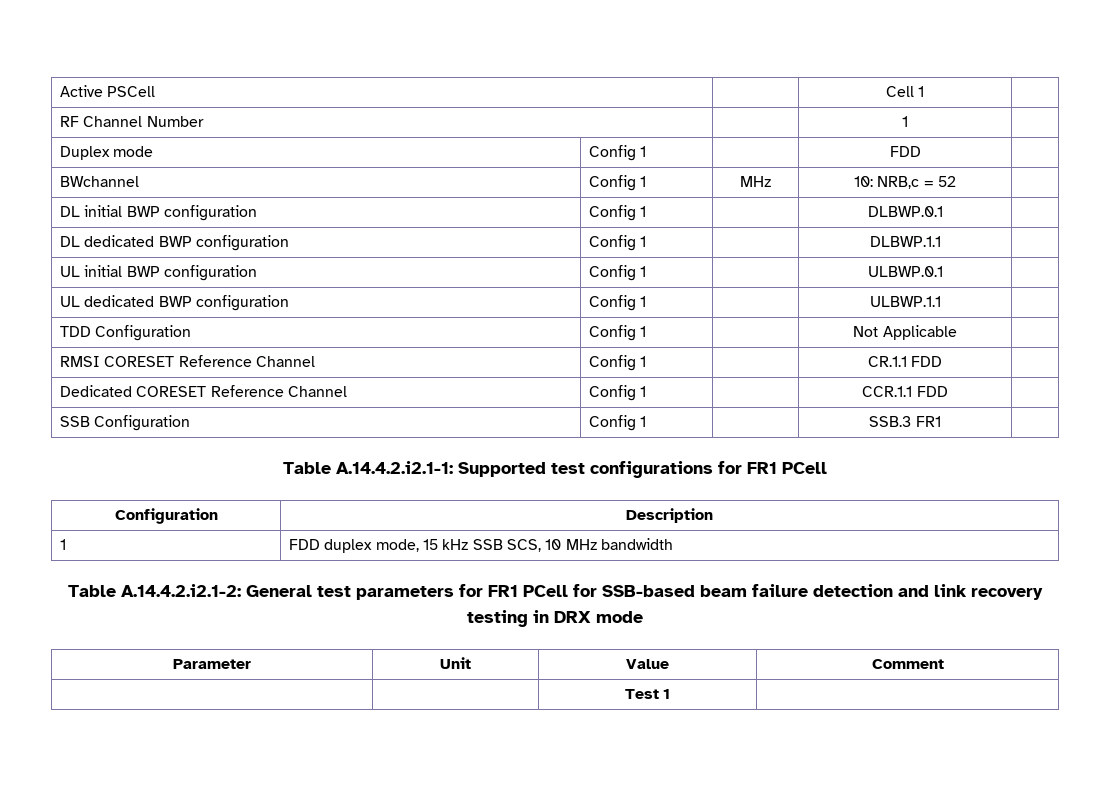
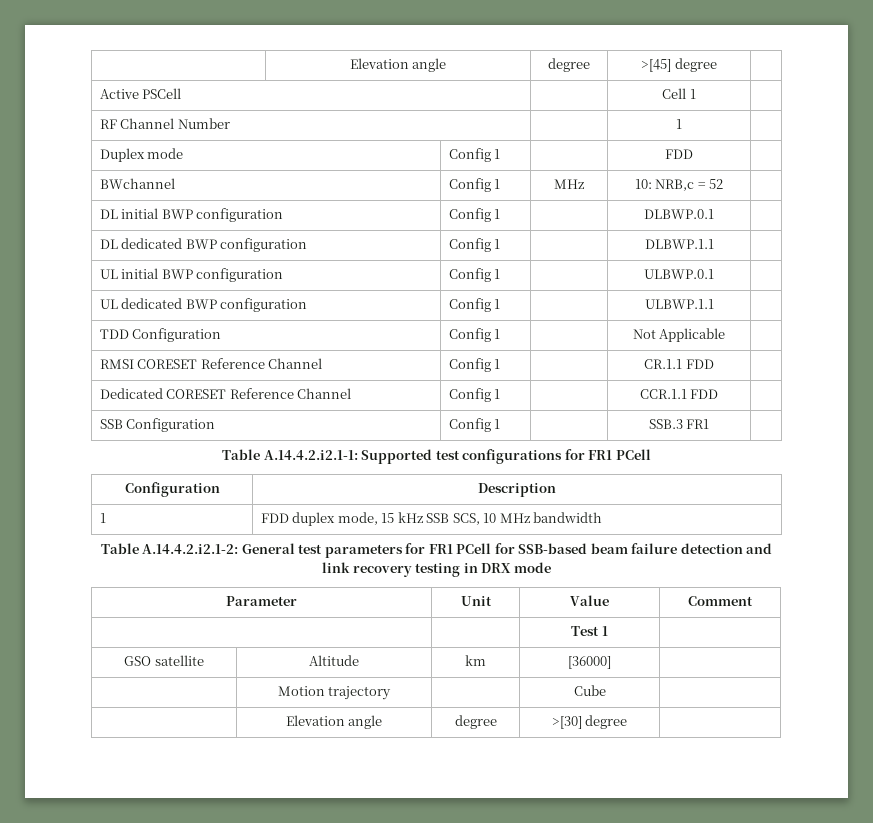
+ | Elevation angle | degree | >[45] degree |
+ GSO satellite | Altitude | km | [36000] |
+ | Motion trajectory | | Cube |
+ | Elevation angle | degree | >[30] degree |

